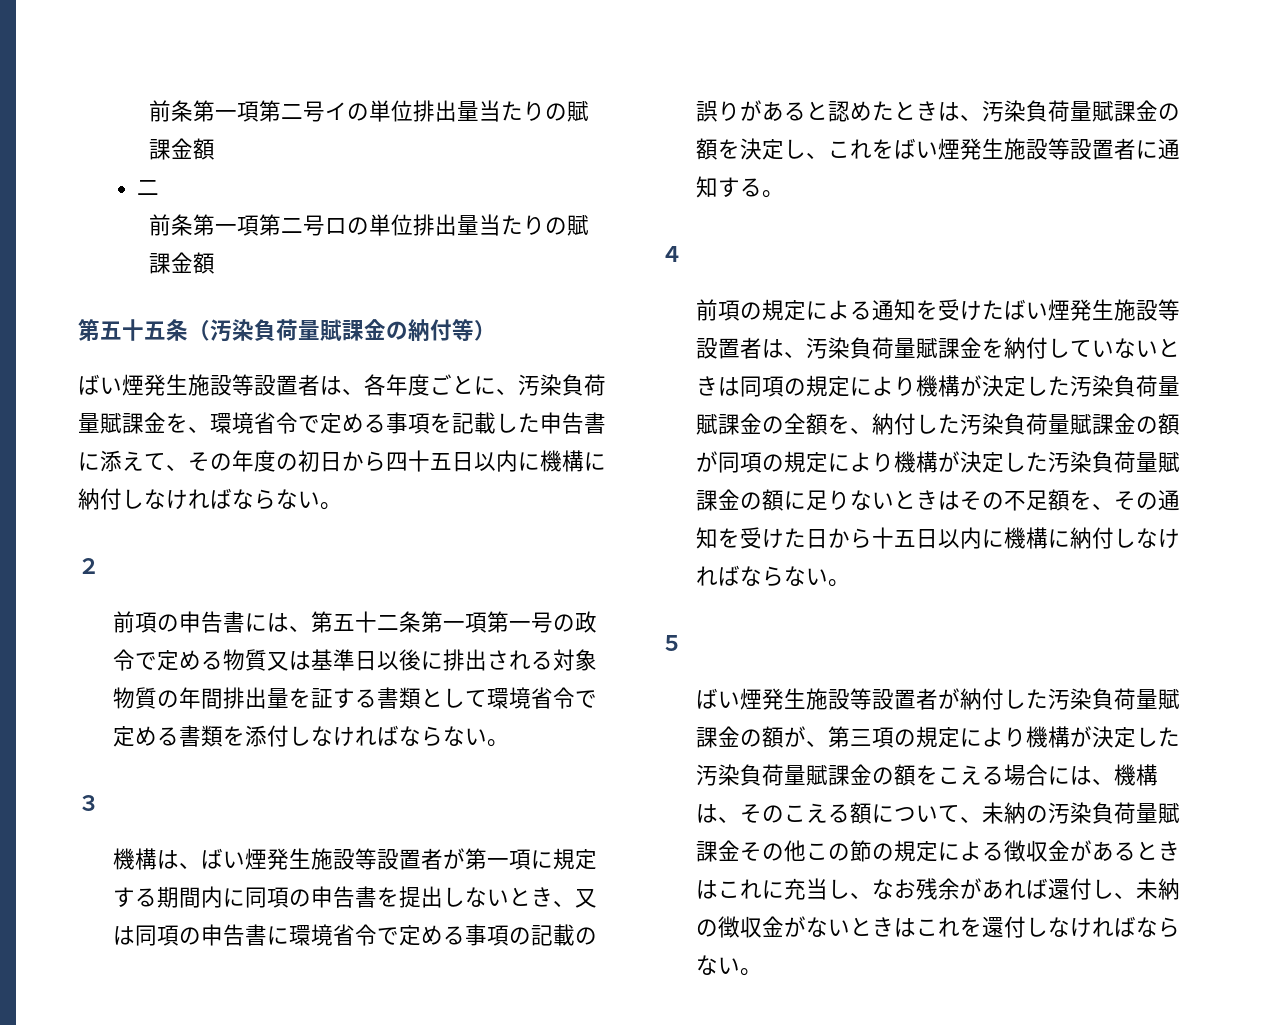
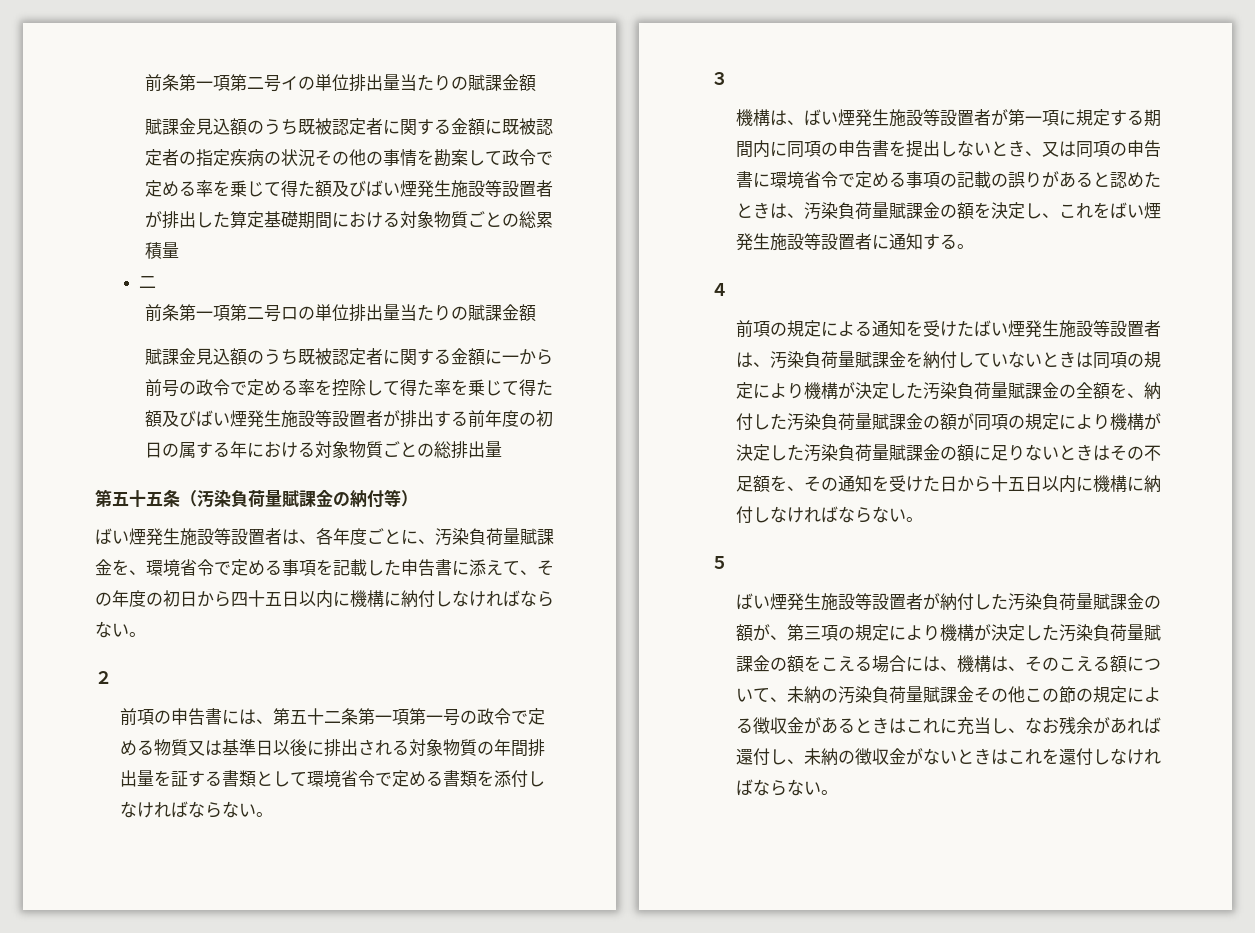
+ 賦課金見込額のうち既被認定者に関する金額に既被認定者の指定疾病の状況その他の事情を勘案して政令で定める率を乗じて得た額及びばい煙発生施設等設置者が排出した算定基礎期間における対象物質ごとの総累積量
+ 賦課金見込額のうち既被認定者に関する金額に一から前号の政令で定める率を控除して得た率を乗じて得た額及びばい煙発生施設等設置者が排出する前年度の初日の属する年における対象物質ごとの総排出量

